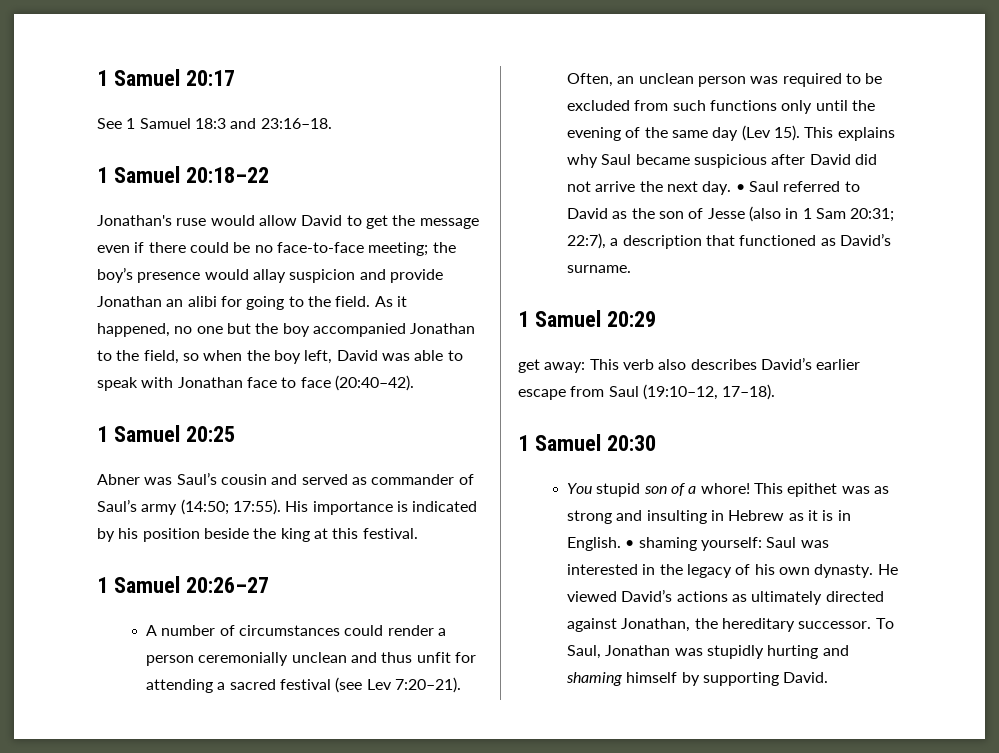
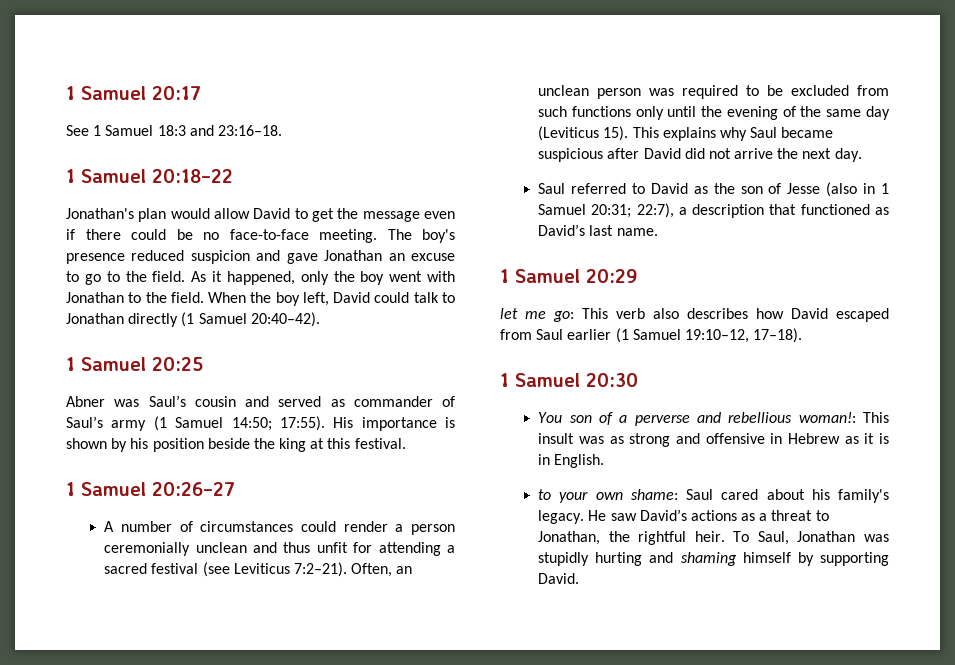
- Jonathan's ruse would allow David to get the message even if there could be no face-to-face meeting; the boy’s presence would allay suspicion and provide Jonathan an alibi for going to the field.
+ Jonathan's plan would allow David to get the message even if there could be no face-to-face meeting. The boy's presence reduced suspicion and gave Jonathan an excuse to go to the field.
- As it happened, no one but the boy accompanied Jonathan to the field, so when the boy left, David was able to speak with Jonathan face to face (20:40–42).
+ As it happened, only the boy went with Jonathan to the field. When the boy left, David could talk to Jonathan directly (1 Samuel 20:40–42).
- Abner was Saul’s cousin and served as commander of Saul’s army (14:50; 17:55).
+ Abner was Saul’s cousin and served as commander of Saul’s army (1 Samuel 14:50; 17:55).
- His importance is indicated by his position beside the king at this festival.
+ His importance is shown by his position beside the king at this festival.
- A number of circumstances could render a person ceremonially unclean and thus unfit for attending a sacred festival (see Lev 7:20–21).
+ A number of circumstances could render a person ceremonially unclean and thus unfit for attending a sacred festival (see Leviticus 7:2–21).
- Often, an unclean person was required to be excluded from such functions only until the evening of the same day (Lev 15).
+ Often, an unclean person was required to be excluded from such functions only until the evening of the same day (Leviticus 15).
- This explains why Saul became suspicious after David did not arrive the next day. • Saul referred to David as the son of Jesse (also in 1 Sam 20:31; 22:7), a description that functioned as David’s surname.
+ This explains why Saul became suspicious after David did not arrive the next day.
+ Saul referred to David as the son of Jesse (also in 1 Samuel 20:31; 22:7), a description that functioned as David’s last name.
- get away: This verb also describes David’s earlier escape from Saul (19:10–12, 17–18).
+ let me go: This verb also describes how David escaped from Saul earlier (1 Samuel 19:10–12, 17–18).
- You stupid son of a whore! This epithet was as strong and insulting in Hebrew as it is in English. • shaming yourself: Saul was interested in the legacy of his own dynasty. He viewed David’s actions as ultimately directed against Jonathan, the hereditary successor.
+ You son of a perverse and rebellious woman!: This insult was as strong and offensive in Hebrew as it is in English.
+ to your own shame: Saul cared about his family's legacy. He saw David’s actions as a threat to Jonathan, the rightful heir.

